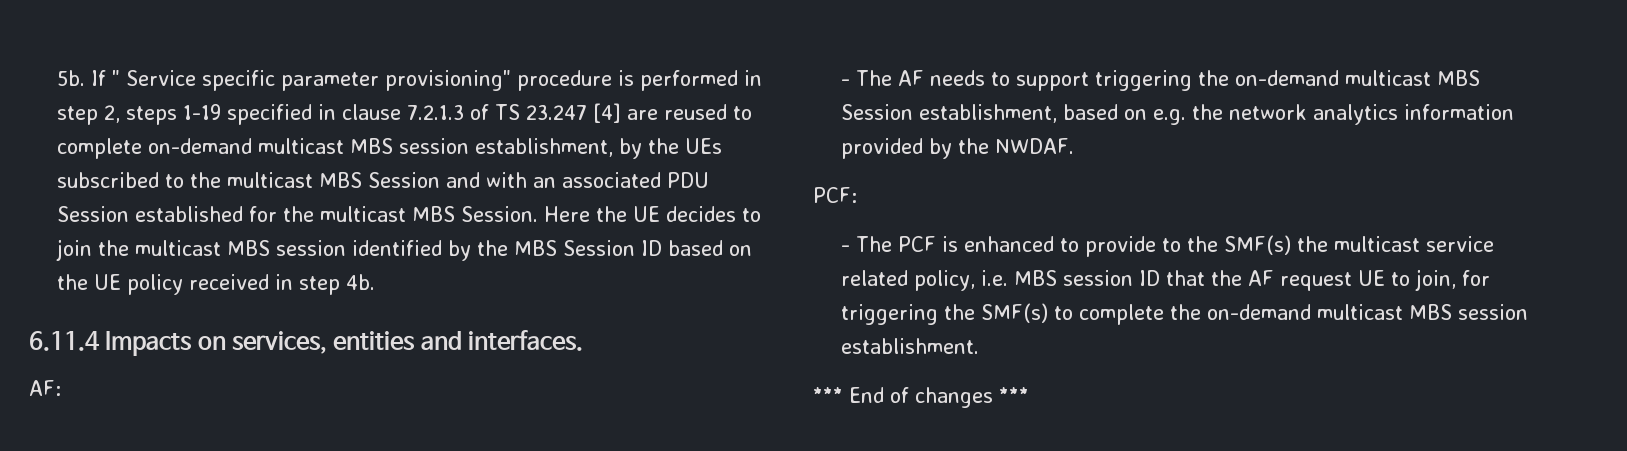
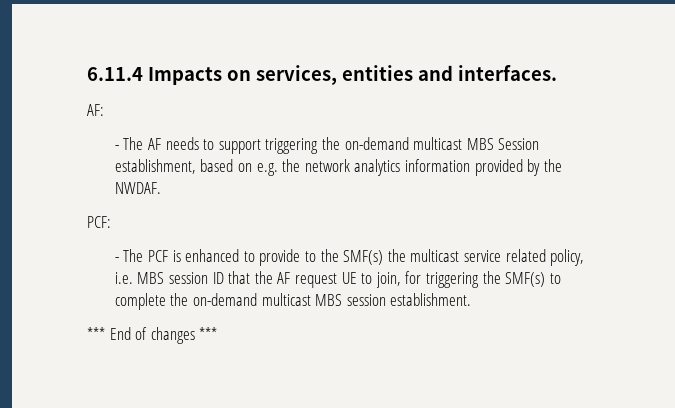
- 5b. If " Service specific parameter provisioning" procedure is performed in step 2, steps 1-19 specified in clause 7.2.1.3 of TS 23.247 [4] are reused to complete on-demand multicast MBS session establishment, by the UEs subscribed to the multicast MBS Session and with an associated PDU Session established for the multicast MBS Session. Here the UE decides to join the multicast MBS session identified by the MBS Session ID based on the UE policy received in step 4b.

